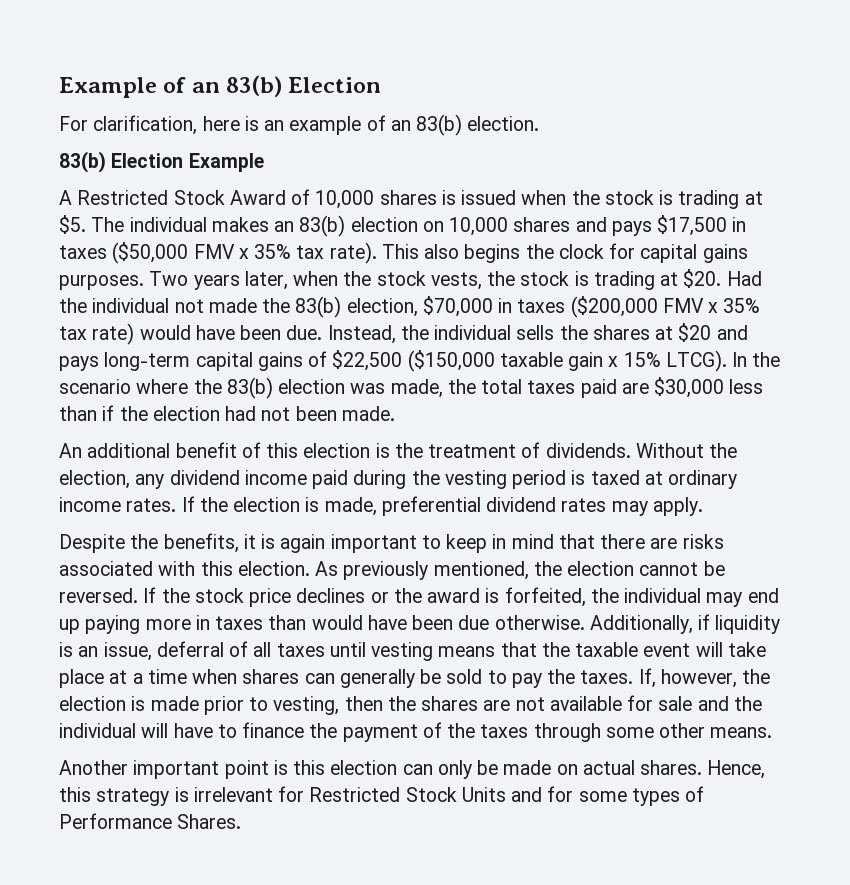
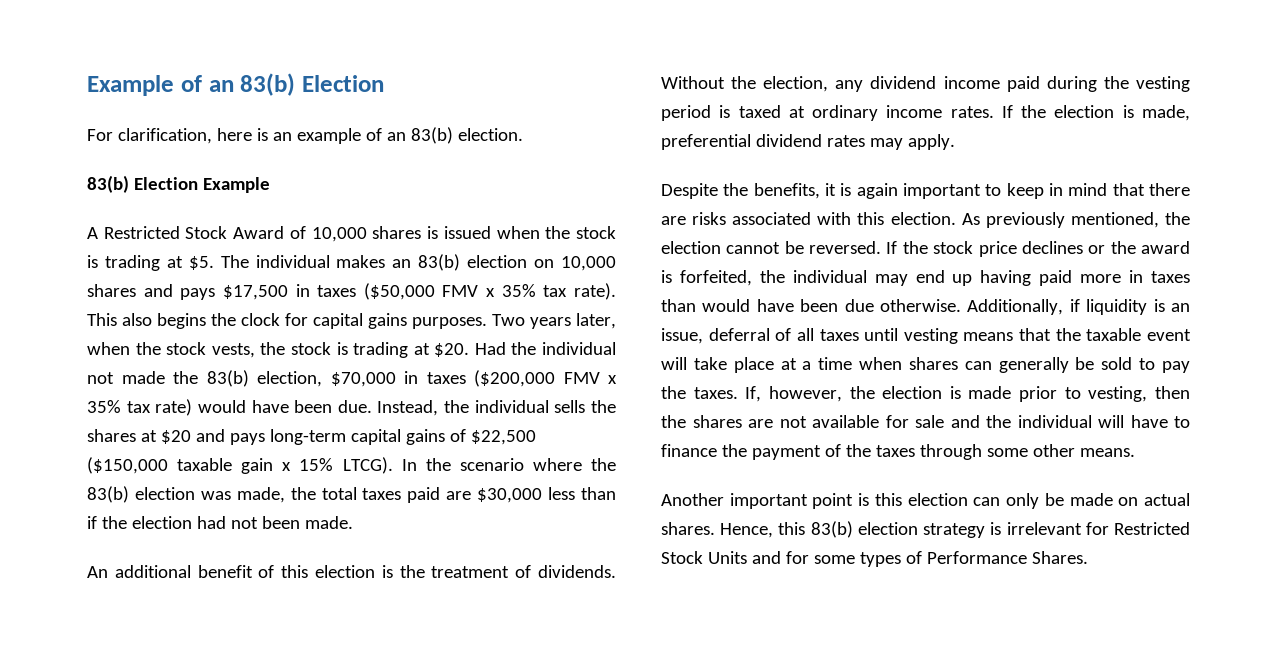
- If the stock price declines or the award is forfeited, the individual may end up paying more in taxes than would have been due otherwise.
+ If the stock price declines or the award is forfeited, the individual may end up having paid more in taxes than would have been due otherwise.
- Hence, this strategy is irrelevant for Restricted Stock Units and for some types of Performance Shares.
+ Hence, this 83(b) election strategy is irrelevant for Restricted Stock Units and for some types of Performance Shares.

